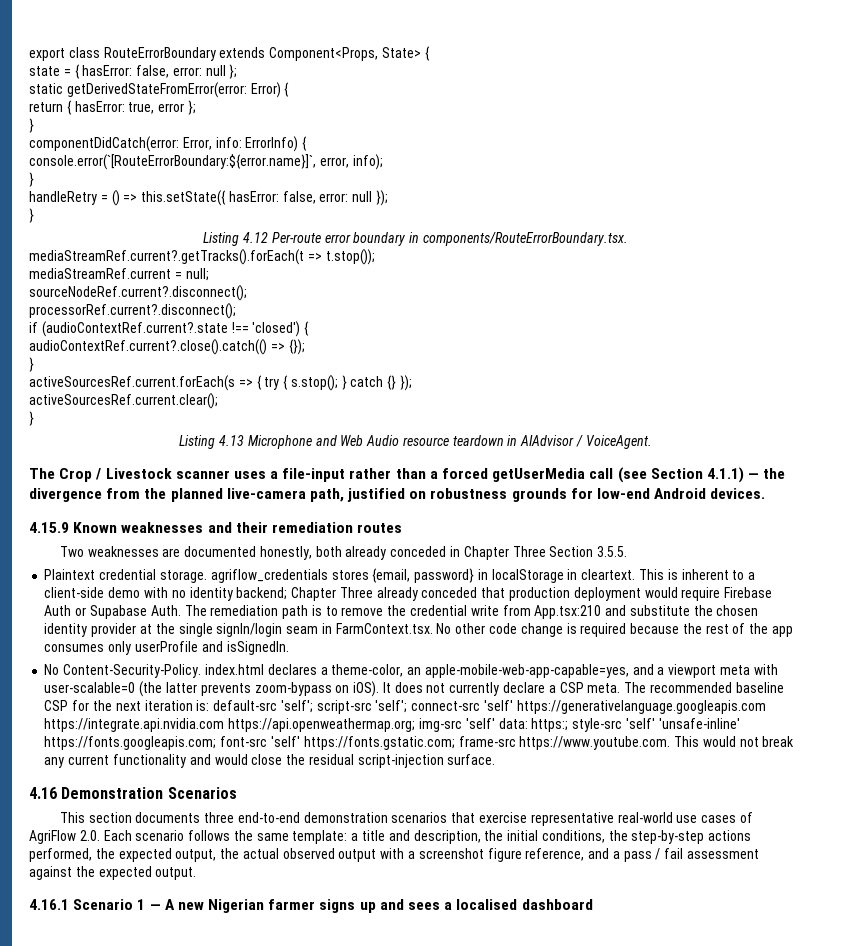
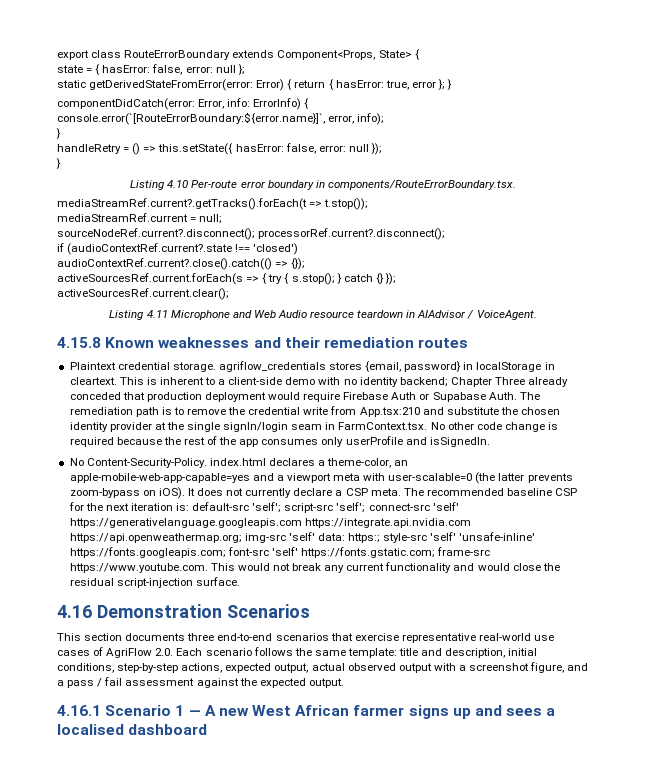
- static getDerivedStateFromError(error: Error) {
- return { hasError: true, error };
- }
+ static getDerivedStateFromError(error: Error) { return { hasError: true, error }; }
- Listing 4.12 Per-route error boundary in components/RouteErrorBoundary.tsx.
+ Listing 4.10 Per-route error boundary in components/RouteErrorBoundary.tsx.
- sourceNodeRef.current?.disconnect();
- processorRef.current?.disconnect();
+ sourceNodeRef.current?.disconnect(); processorRef.current?.disconnect();
- if (audioContextRef.current?.state !== 'closed') {
+ if (audioContextRef.current?.state !== 'closed')
  audioContextRef.current?.close().catch(() => {});
- }
  activeSourcesRef.current.clear();
- }
- Listing 4.13 Microphone and Web Audio resource teardown in AIAdvisor / VoiceAgent.
+ Listing 4.11 Microphone and Web Audio resource teardown in AIAdvisor / VoiceAgent.
- The Crop / Livestock scanner uses a file-input rather than a forced getUserMedia call (see Section 4.1.1) — the divergence from the planned live-camera path, justified on robustness grounds for low-end Android devices.
- 4.15.9 Known weaknesses and their remediation routes
+ 4.15.8 Known weaknesses and their remediation routes
- Two weaknesses are documented honestly, both already conceded in Chapter Three Section 3.5.5.
- No Content-Security-Policy. index.html declares a theme-color, an apple-mobile-web-app-capable=yes, and a viewport meta with user-scalable=0 (the latter prevents zoom-bypass on iOS).
+ No Content-Security-Policy. index.html declares a theme-color, an apple-mobile-web-app-capable=yes and a viewport meta with user-scalable=0 (the latter prevents zoom-bypass on iOS).
- This section documents three end-to-end demonstration scenarios that exercise representative real-world use cases of AgriFlow 2.0. Each scenario follows the same template: a title and description, the initial conditions, the step-by-step actions performed, the expected output, the actual observed output with a screenshot figure reference, and a pass / fail assessment against the expected output.
+ This section documents three end-to-end scenarios that exercise representative real-world use cases of AgriFlow 2.0. Each scenario follows the same template: title and description, initial conditions, step-by-step actions, expected output, actual observed output with a screenshot figure, and a pass / fail assessment against the expected output.
- 4.16.1 Scenario 1 — A new Nigerian farmer signs up and sees a localised dashboard
+ 4.16.1 Scenario 1 — A new West African farmer signs up and sees a localised dashboard

